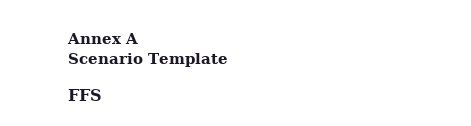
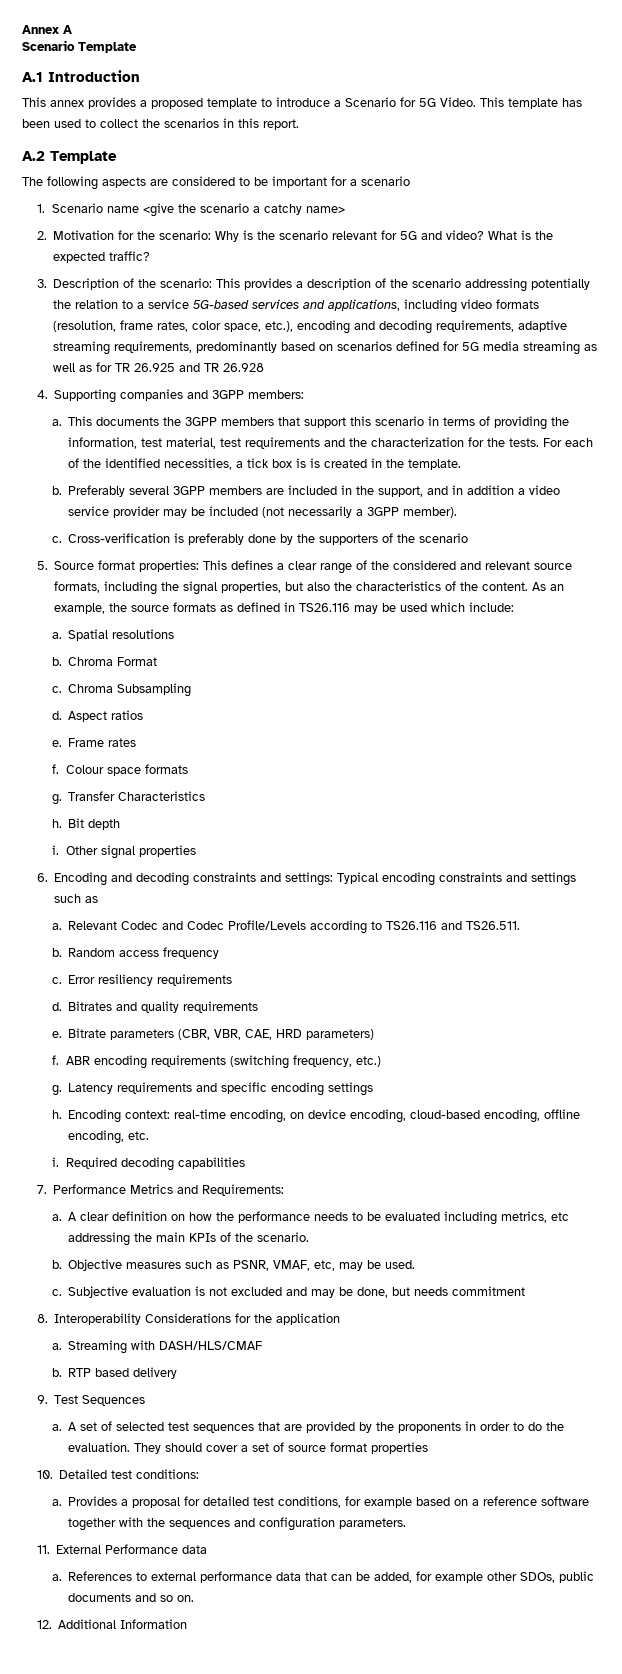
- FFS
+ A.1 Introduction
+ This annex provides a proposed template to introduce a Scenario for 5G Video. This template has been used to collect the scenarios in this report.
+ A.2 Template
+ The following aspects are considered to be important for a scenario
+ 1. Scenario name <give the scenario a catchy name>
+ 2. Motivation for the scenario: Why is the scenario relevant for 5G and video? What is the expected traffic?
+ 3. Description of the scenario: This provides a description of the scenario addressing potentially the relation to a service 5G-based services and applications, including video formats (resolution, frame rates, color space, etc.), encoding and decoding requirements, adaptive streaming requirements, predominantly based on scenarios defined for 5G media streaming as well as for TR 26.925 and TR 26.928
+ 4. Supporting companies and 3GPP members:
+ a. This documents the 3GPP members that support this scenario in terms of providing the information, test material, test requirements and the characterization for the tests. For each of the identified necessities, a tick box is is created in the template.
+ b. Preferably several 3GPP members are included in the support, and in addition a video service provider may be included (not necessarily a 3GPP member).
+ c. Cross-verification is preferably done by the supporters of the scenario
+ 5. Source format properties: This defines a clear range of the considered and relevant source formats, including the signal properties, but also the characteristics of the content. As an example, the source formats as defined in TS26.116 may be used which include:
+ a. Spatial resolutions
+ b. Chroma Format
+ c. Chroma Subsampling
+ d. Aspect ratios
+ e. Frame rates
+ f. Colour space formats
+ g. Transfer Characteristics
+ h. Bit depth
+ i. Other signal properties
+ 6. Encoding and decoding constraints and settings: Typical encoding constraints and settings such as
+ a. Relevant Codec and Codec Profile/Levels according to TS26.116 and TS26.511.
+ b. Random access frequency
+ c. Error resiliency requirements
+ d. Bitrates and quality requirements
+ e. Bitrate parameters (CBR, VBR, CAE, HRD parameters)
+ f. ABR encoding requirements (switching frequency, etc.)
+ g. Latency requirements and specific encoding settings
+ h. Encoding context: real-time encoding, on device encoding, cloud-based encoding, offline encoding, etc.
+ i. Required decoding capabilities
+ 7. Performance Metrics and Requirements:
+ a. A clear definition on how the performance needs to be evaluated including metrics, etc addressing the main KPIs of the scenario.
+ b. Objective measures such as PSNR, VMAF, etc, may be used.
+ c. Subjective evaluation is not excluded and may be done, but needs commitment
+ 8. Interoperability Considerations for the application
+ a. Streaming with DASH/HLS/CMAF
+ b. RTP based delivery
+ 9. Test Sequences
+ a. A set of selected test sequences that are provided by the proponents in order to do the evaluation. They should cover a set of source format properties
+ 10. Detailed test conditions:
+ a. Provides a proposal for detailed test conditions, for example based on a reference software together with the sequences and configuration parameters.
+ 11. External Performance data
+ a. References to external performance data that can be added, for example other SDOs, public documents and so on.
+ 12. Additional Information

